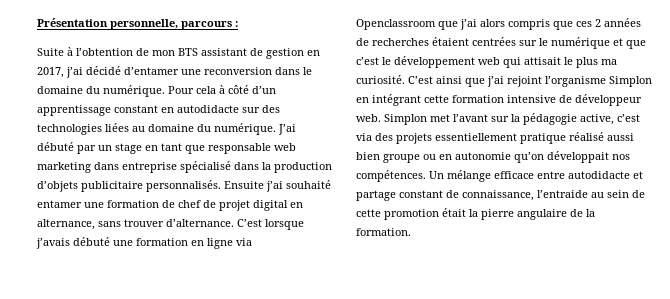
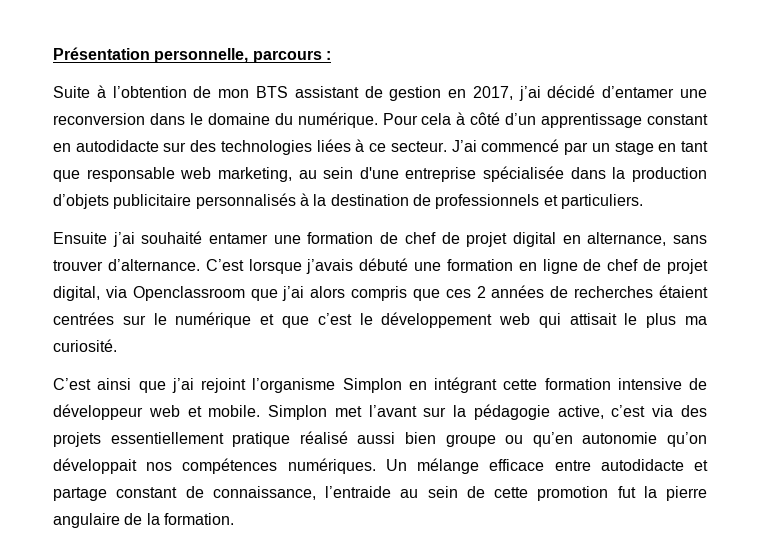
- Pour cela à côté d’un apprentissage constant en autodidacte sur des technologies liées au domaine du numérique. J’ai débuté par un stage en tant que responsable web marketing dans entreprise spécialisé dans la production d’objets publicitaire personnalisés. Ensuite j’ai souhaité entamer une formation de chef de projet digital en alternance, sans trouver d’alternance.
+ Pour cela à côté d’un apprentissage constant en autodidacte sur des technologies liées à ce secteur. J’ai commencé par un stage en tant que responsable web marketing, au sein d'une entreprise spécialisée dans la production d’objets publicitaire personnalisés à la destination de professionnels et particuliers.
+ Ensuite j’ai souhaité entamer une formation de chef de projet digital en alternance, sans trouver d’alternance.
- C’est lorsque j’avais débuté une formation en ligne via Openclassroom que j’ai alors compris que ces 2 années de recherches étaient centrées sur le numérique et que c’est le développement web qui attisait le plus ma curiosité. C’est ainsi que j’ai rejoint l’organisme Simplon en intégrant cette formation intensive de développeur web.
+ C’est lorsque j’avais débuté une formation en ligne de chef de projet digital, via Openclassroom que j’ai alors compris que ces 2 années de recherches étaient centrées sur le numérique et que c’est le développement web qui attisait le plus ma curiosité.
+ C’est ainsi que j’ai rejoint l’organisme Simplon en intégrant cette formation intensive de développeur web et mobile.
- Simplon met l’avant sur la pédagogie active, c’est via des projets essentiellement pratique réalisé aussi bien groupe ou en autonomie qu’on développait nos compétences.
+ Simplon met l’avant sur la pédagogie active, c’est via des projets essentiellement pratique réalisé aussi bien groupe ou qu’en autonomie qu’on développait nos compétences numériques.
- Un mélange efficace entre autodidacte et partage constant de connaissance, l’entraide au sein de cette promotion était la pierre angulaire de la formation.
+ Un mélange efficace entre autodidacte et partage constant de connaissance, l’entraide au sein de cette promotion fut la pierre angulaire de la formation.

